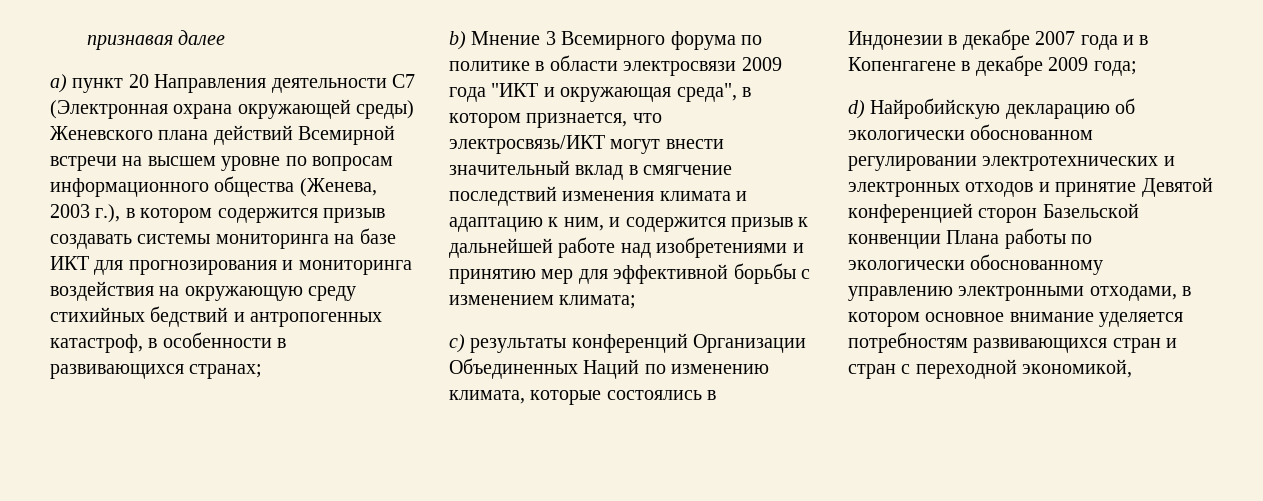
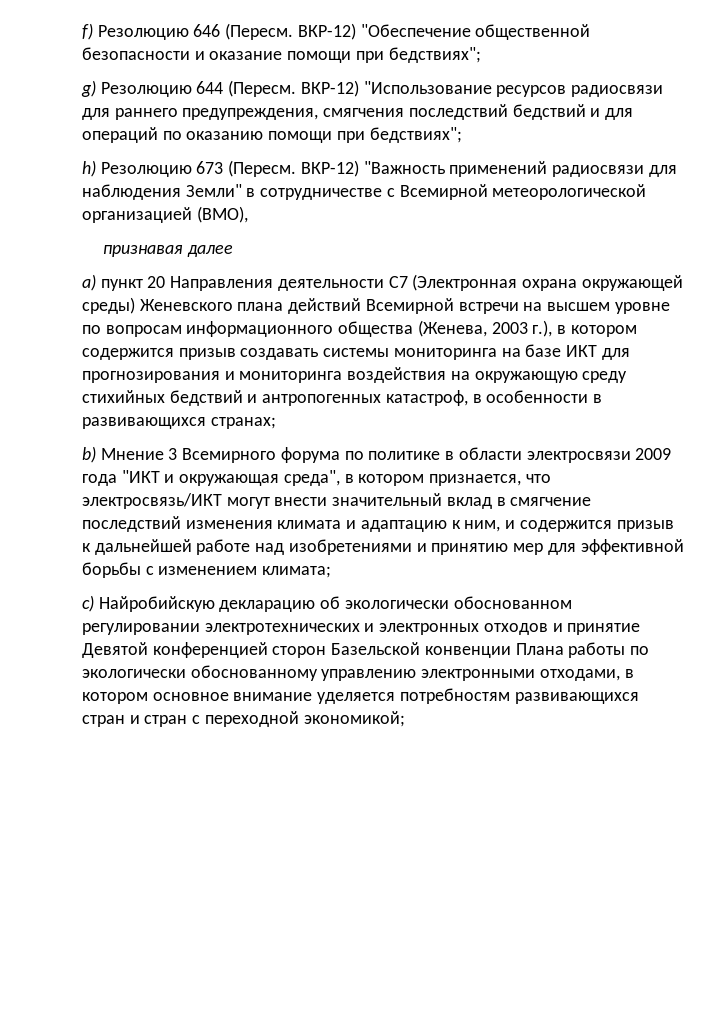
+ f) Резолюцию 646 (Пересм. ВКР-12) "Обеспечение общественной безопасности и оказание помощи при бедствиях";
+ g) Резолюцию 644 (Пересм. ВКР-12) "Использование ресурсов радиосвязи для раннего предупреждения, смягчения последствий бедствий и для операций по оказанию помощи при бедствиях";
+ h) Резолюцию 673 (Пересм. ВКР-12) "Важность применений радиосвязи для наблюдения Земли" в сотрудничестве с Всемирной метеорологической организацией (ВМО),
- c) результаты конференций Организации Объединенных Наций по изменению климата, которые состоялись в Индонезии в декабре 2007 года и в Копенгагене в декабре 2009 года;
- d) Найробийскую декларацию об экологически обоснованном регулировании электротехнических и электронных отходов и принятие Девятой конференцией сторон Базельской конвенции Плана работы по экологически обоснованному управлению электронными отходами, в котором основное внимание уделяется потребностям развивающихся стран и стран с переходной экономикой,
+ c) Найробийскую декларацию об экологически обоснованном регулировании электротехнических и электронных отходов и принятие Девятой конференцией сторон Базельской конвенции Плана работы по экологически обоснованному управлению электронными отходами, в котором основное внимание уделяется потребностям развивающихся стран и стран с переходной экономикой;

